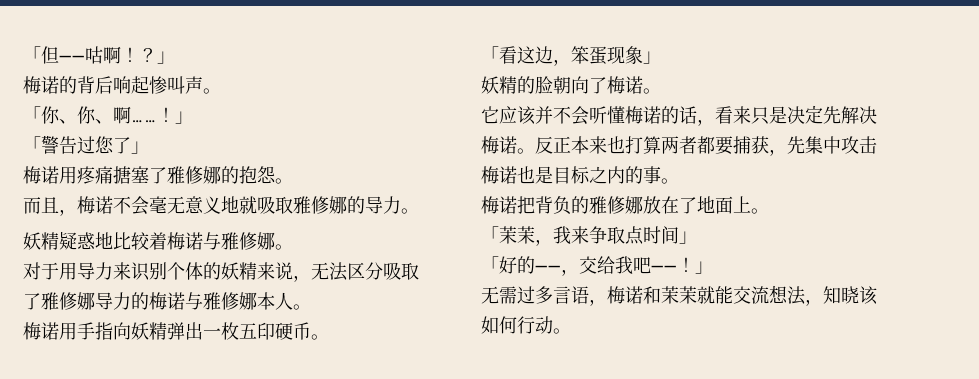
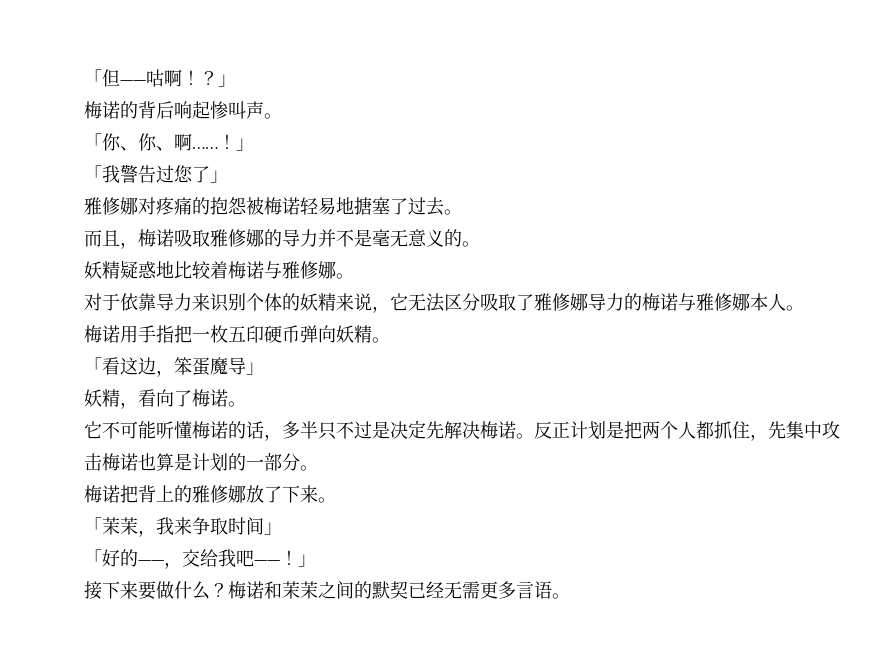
- 「警告过您了」
+ 「我警告过您了」
- 梅诺用疼痛搪塞了雅修娜的抱怨。
- 而且，梅诺不会毫无意义地就吸取雅修娜的导力。
+ 雅修娜对疼痛的抱怨被梅诺轻易地搪塞了过去。
+ 而且，梅诺吸取雅修娜的导力并不是毫无意义的。
- 对于用导力来识别个体的妖精来说，无法区分吸取了雅修娜导力的梅诺与雅修娜本人。
+ 对于依靠导力来识别个体的妖精来说，它无法区分吸取了雅修娜导力的梅诺与雅修娜本人。
- 梅诺用手指向妖精弹出一枚五印硬币。
+ 梅诺用手指把一枚五印硬币弹向妖精。
- 「看这边，笨蛋现象」
+ 「看这边，笨蛋魔导」
- 妖精的脸朝向了梅诺。
+ 妖精，看向了梅诺。
- 它应该并不会听懂梅诺的话，看来只是决定先解决梅诺。
+ 它不可能听懂梅诺的话，多半只不过是决定先解决梅诺。
- 反正本来也打算两者都要捕获，先集中攻击梅诺也是目标之内的事。
+ 反正计划是把两个人都抓住，先集中攻击梅诺也算是计划的一部分。
- 梅诺把背负的雅修娜放在了地面上。
+ 梅诺把背上的雅修娜放了下来。
- 「茉茉，我来争取点时间」
+ 「茉茉，我来争取时间」
- 无需过多言语，梅诺和茉茉就能交流想法，知晓该如何行动。
+ 接下来要做什么？梅诺和茉茉之间的默契已经无需更多言语。

